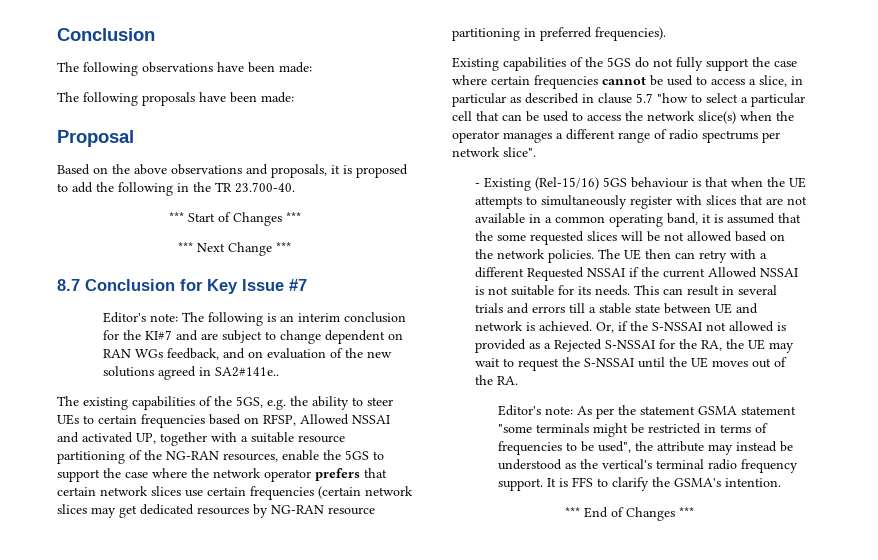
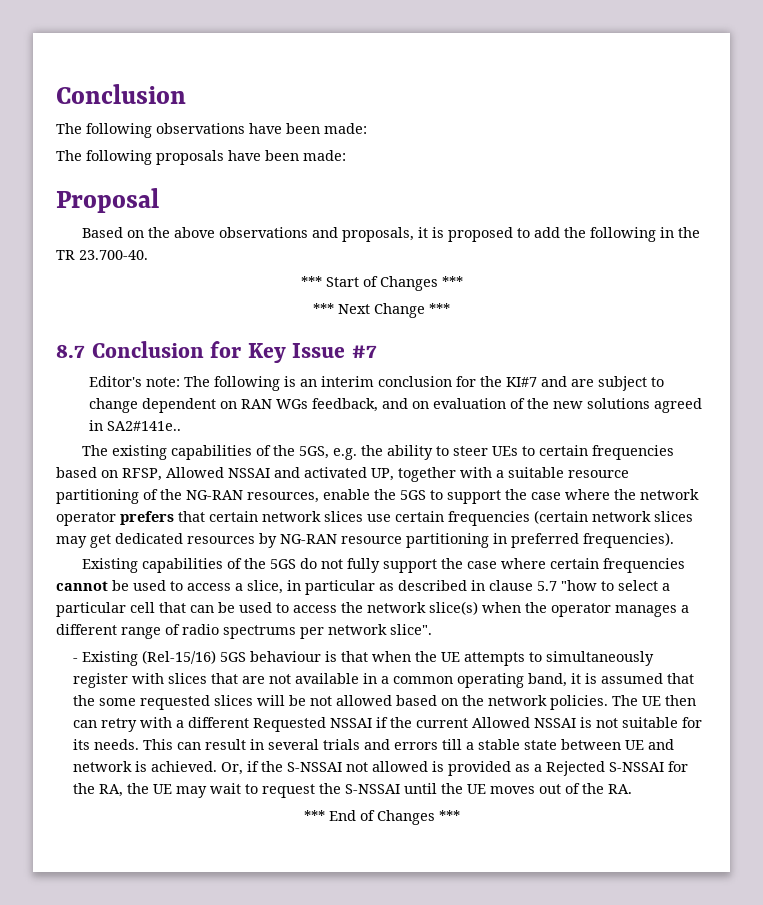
- Editor's note: As per the statement GSMA statement "some terminals might be restricted in terms of frequencies to be used", the attribute may instead be understood as the vertical's terminal radio frequency support. It is FFS to clarify the GSMA's intention.

